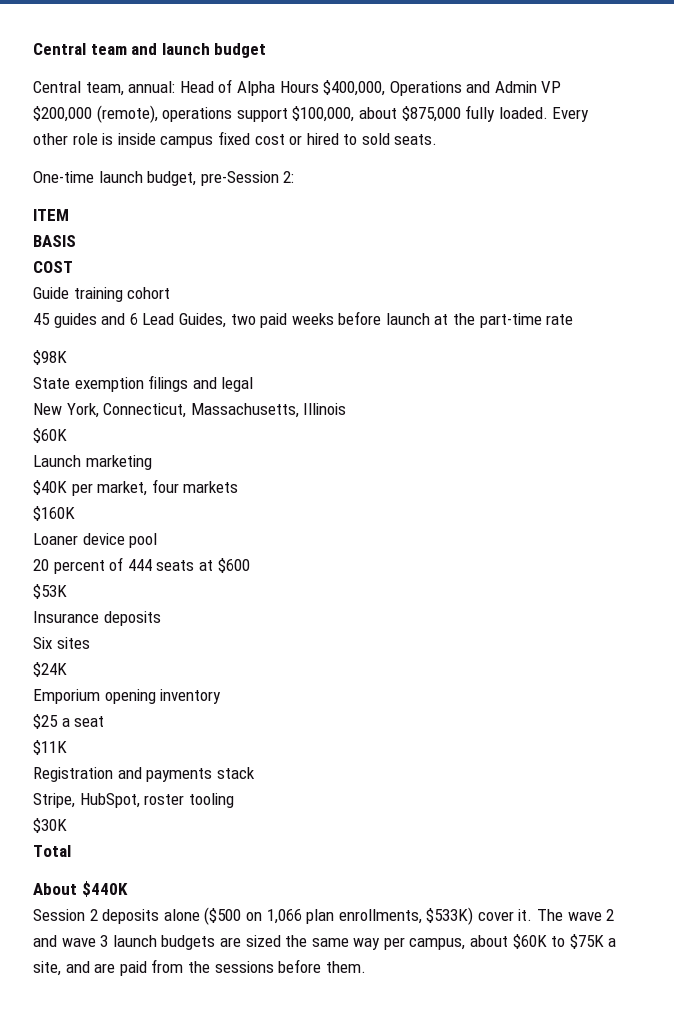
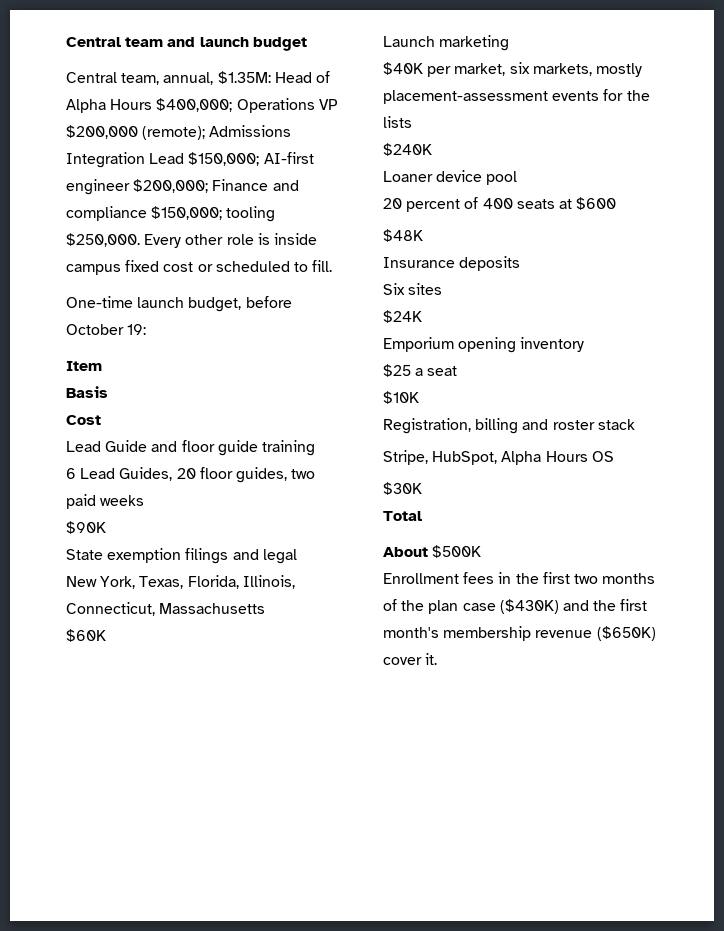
- Central team, annual: Head of Alpha Hours $400,000, Operations and Admin VP $200,000 (remote), operations support $100,000, about $875,000 fully loaded.
+ Central team, annual, $1.35M: Head of Alpha Hours $400,000; Operations VP $200,000 (remote); Admissions Integration Lead $150,000; AI-first engineer $200,000; Finance and compliance $150,000; tooling $250,000.
- Every other role is inside campus fixed cost or hired to sold seats.
+ Every other role is inside campus fixed cost or scheduled to fill.
- One-time launch budget, pre-Session 2:
- ITEM
- BASIS
- COST
- Guide training cohort
- 45 guides and 6 Lead Guides, two paid weeks before launch at the part-time rate
- $98K
+ One-time launch budget, before October 19:
+ Item
+ Basis
+ Cost
+ Lead Guide and floor guide training
+ 6 Lead Guides, 20 floor guides, two paid weeks
+ $90K
- New York, Connecticut, Massachusetts, Illinois
+ New York, Texas, Florida, Illinois, Connecticut, Massachusetts
- $40K per market, four markets
- $160K
+ $40K per market, six markets, mostly placement-assessment events for the lists
+ $240K
- 20 percent of 444 seats at $600
+ 20 percent of 400 seats at $600
- $53K
+ $48K
- $11K
- Registration and payments stack
+ $10K
+ Registration, billing and roster stack
- Stripe, HubSpot, roster tooling
+ Stripe, HubSpot, Alpha Hours OS
- About $440K
- Session 2 deposits alone ($500 on 1,066 plan enrollments, $533K) cover it. The wave 2 and wave 3 launch budgets are sized the same way per campus, about $60K to $75K a site, and are paid from the sessions before them.
+ About $500K
+ Enrollment fees in the first two months of the plan case ($430K) and the first month's membership revenue ($650K) cover it.

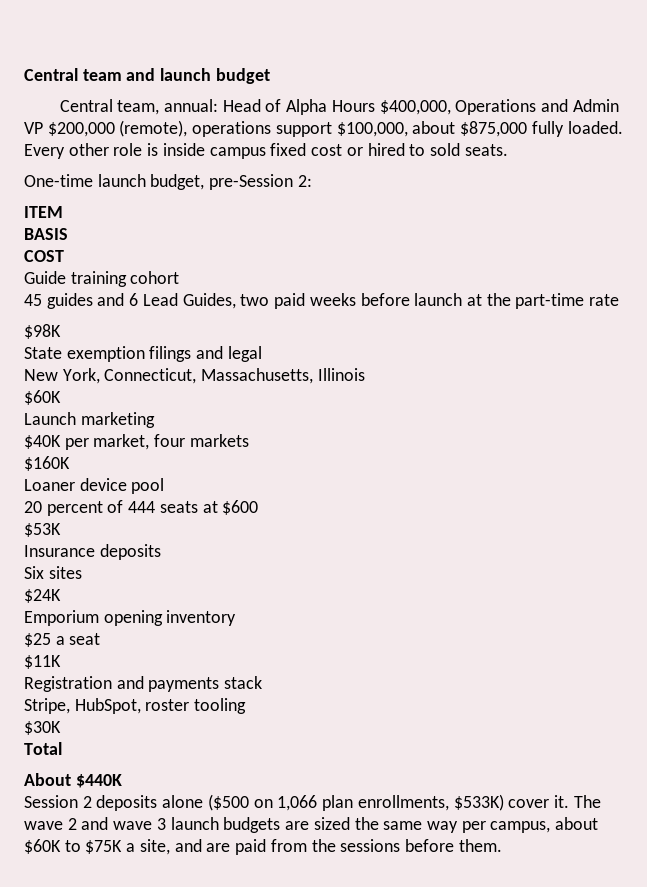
- Central team, annual, $1.35M: Head of Alpha Hours $400,000; Operations VP $200,000 (remote); Admissions Integration Lead $150,000; AI-first engineer $200,000; Finance and compliance $150,000; tooling $250,000.
+ Central team, annual: Head of Alpha Hours $400,000, Operations and Admin VP $200,000 (remote), operations support $100,000, about $875,000 fully loaded.
- Every other role is inside campus fixed cost or scheduled to fill.
+ Every other role is inside campus fixed cost or hired to sold seats.
- One-time launch budget, before October 19:
- Item
- Basis
- Cost
- Lead Guide and floor guide training
- 6 Lead Guides, 20 floor guides, two paid weeks
- $90K
+ One-time launch budget, pre-Session 2:
+ ITEM
+ BASIS
+ COST
+ Guide training cohort
+ 45 guides and 6 Lead Guides, two paid weeks before launch at the part-time rate
+ $98K
- New York, Texas, Florida, Illinois, Connecticut, Massachusetts
+ New York, Connecticut, Massachusetts, Illinois
- $40K per market, six markets, mostly placement-assessment events for the lists
- $240K
+ $40K per market, four markets
+ $160K
- 20 percent of 400 seats at $600
+ 20 percent of 444 seats at $600
- $48K
+ $53K
- $10K
- Registration, billing and roster stack
+ $11K
+ Registration and payments stack
- Stripe, HubSpot, Alpha Hours OS
+ Stripe, HubSpot, roster tooling
- About $500K
- Enrollment fees in the first two months of the plan case ($430K) and the first month's membership revenue ($650K) cover it.
+ About $440K
+ Session 2 deposits alone ($500 on 1,066 plan enrollments, $533K) cover it. The wave 2 and wave 3 launch budgets are sized the same way per campus, about $60K to $75K a site, and are paid from the sessions before them.

